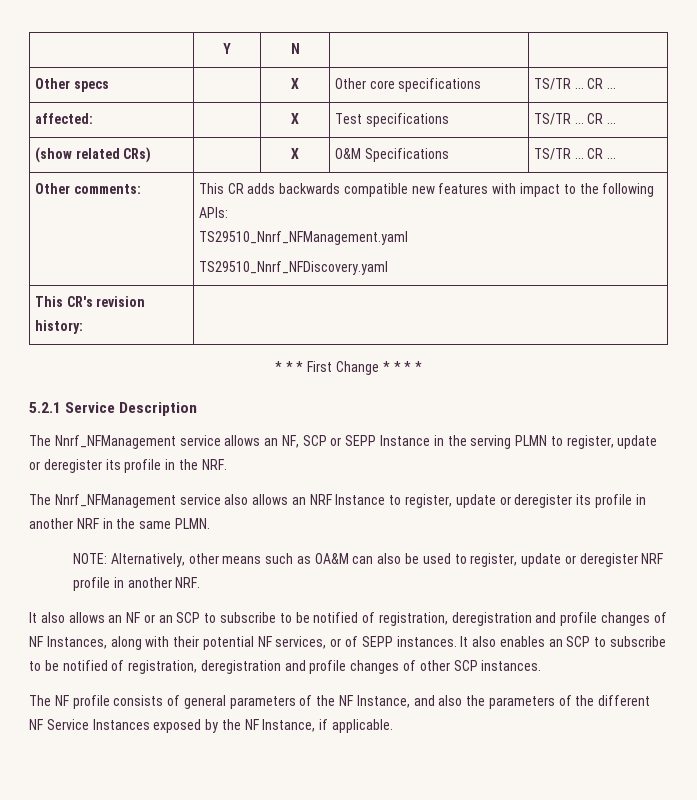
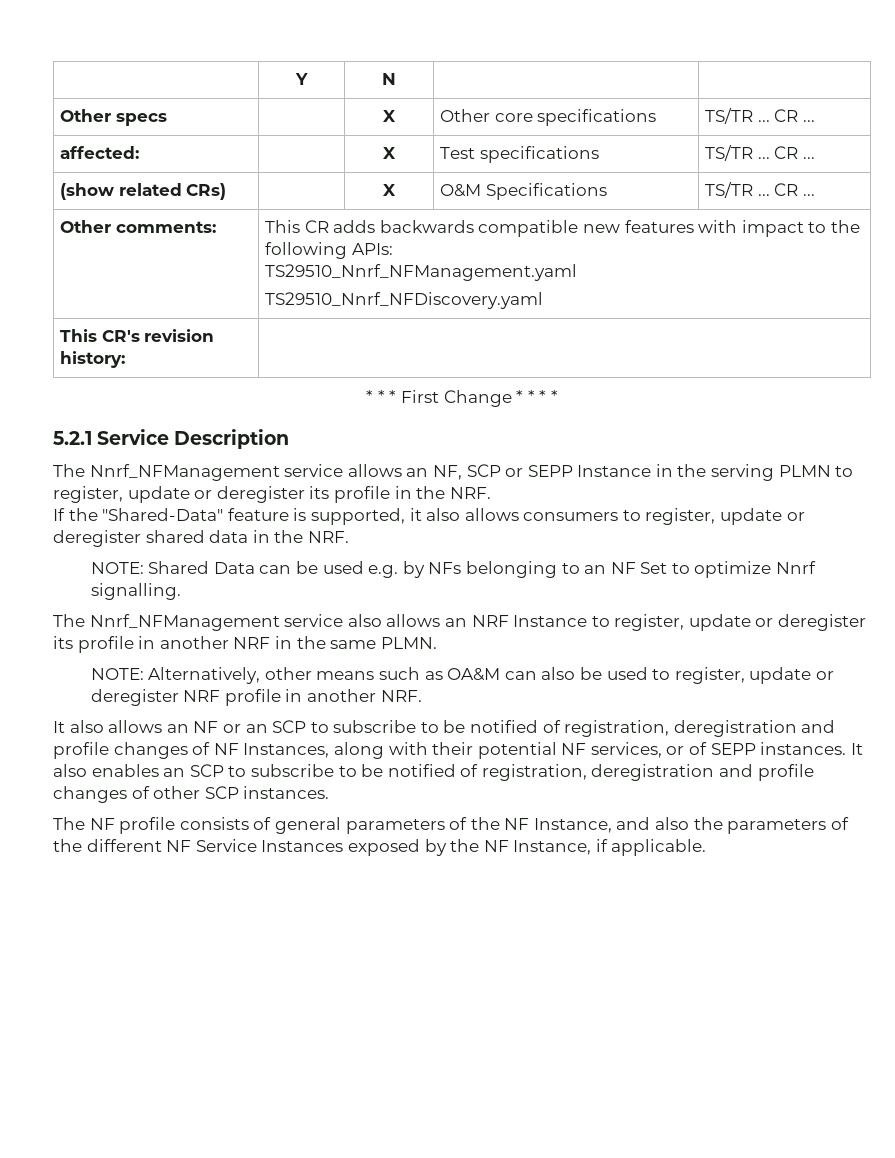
+ If the "Shared-Data" feature is supported, it also allows consumers to register, update or deregister shared data in the NRF.
+ NOTE: Shared Data can be used e.g. by NFs belonging to an NF Set to optimize Nnrf signalling.

